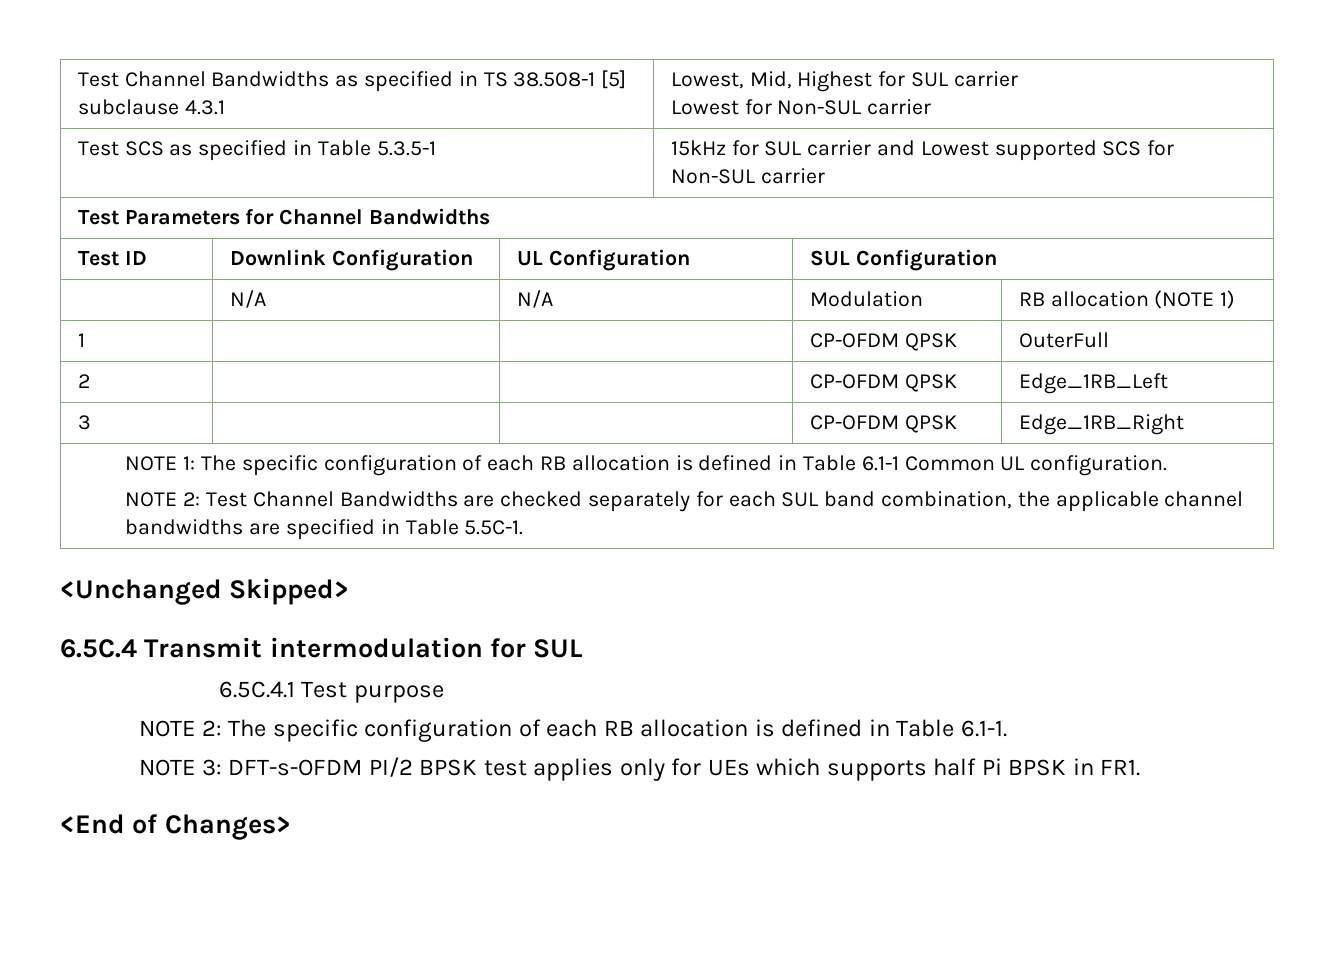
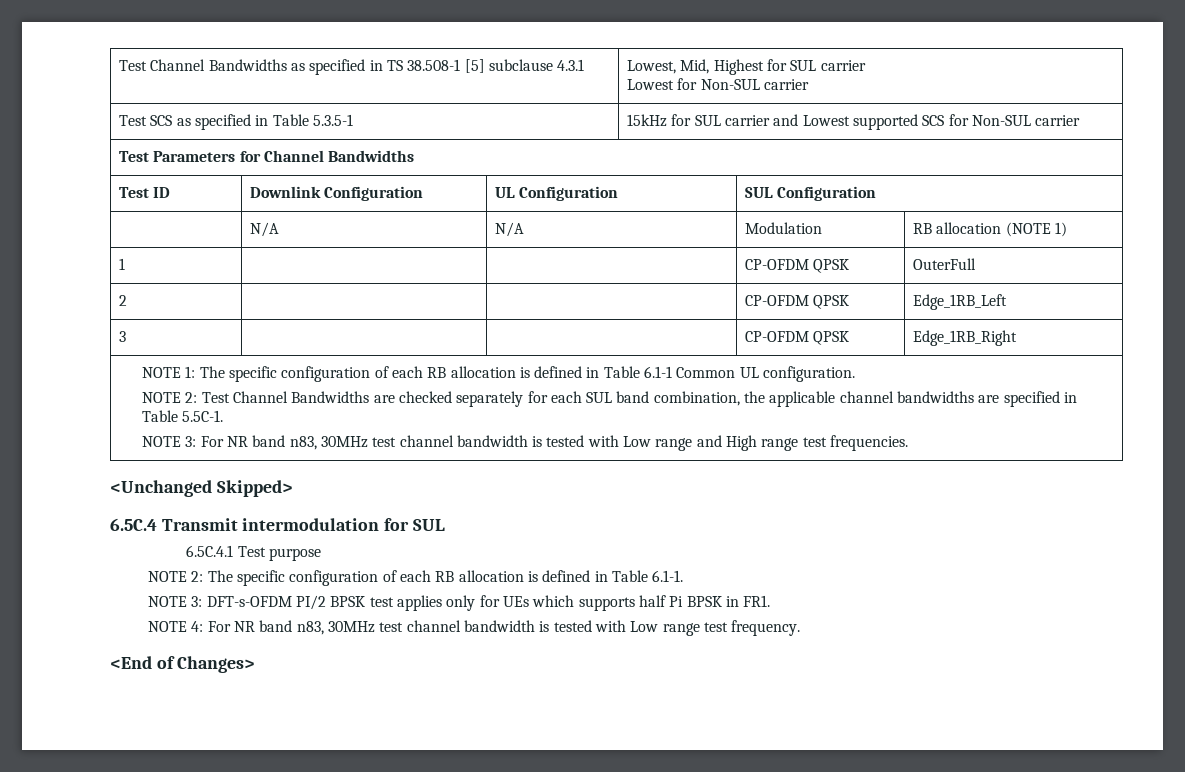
+ NOTE 3: For NR band n83, 30MHz test channel bandwidth is tested with Low range and High range test frequencies.
+ NOTE 4: For NR band n83, 30MHz test channel bandwidth is tested with Low range test frequency.

